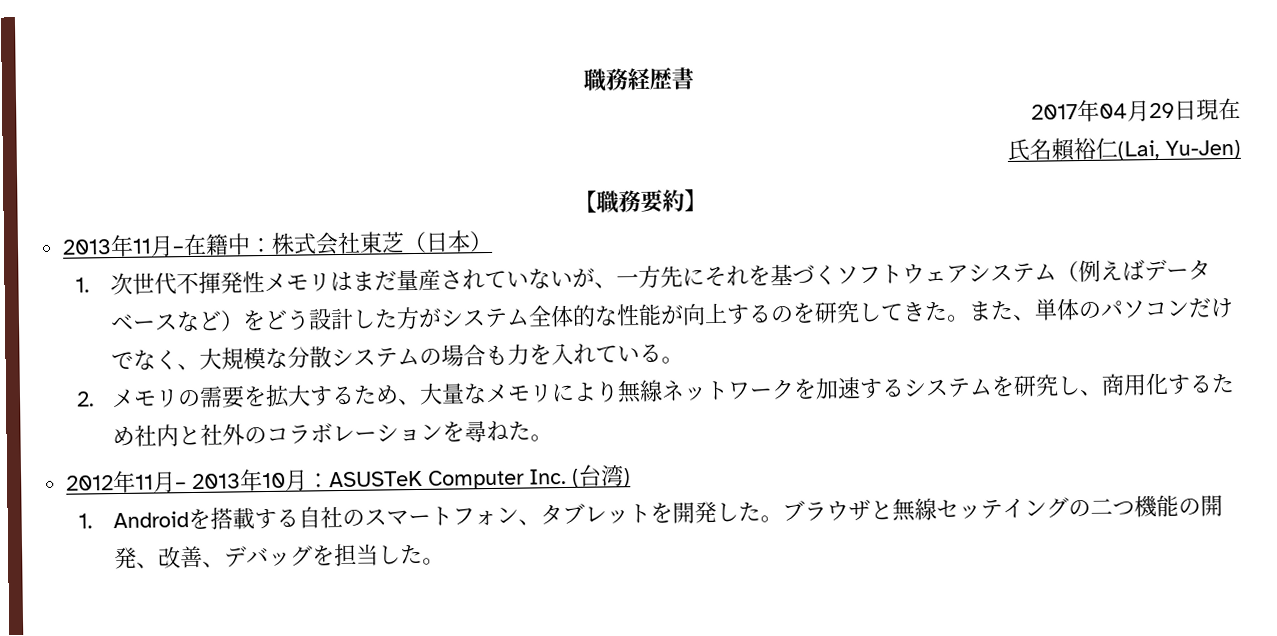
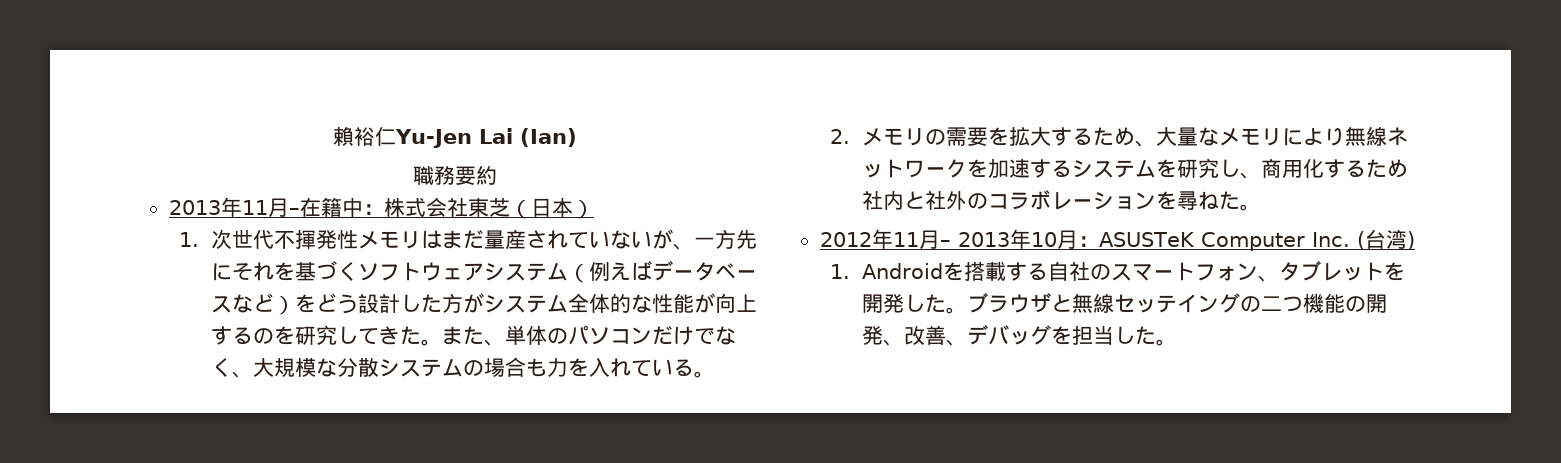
- 職務経歴書
- 2017年04月29日現在
- 氏名賴裕仁(Lai, Yu-Jen)
- 【職務要約】
+ 賴裕仁Yu-Jen Lai (Ian)
+ 職務要約

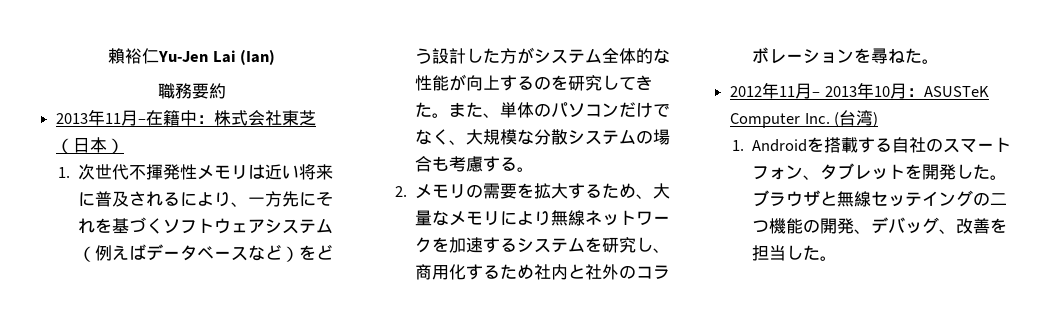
- 1.次世代不揮発性メモリはまだ量産されていないが、一方先にそれを基づくソフトウェアシステム（例えばデータベースなど）をどう設計した方がシステム全体的な性能が向上するのを研究してきた。
+ 1.次世代不揮発性メモリは近い将来に普及されるにより、一方先にそれを基づくソフトウェアシステム（例えばデータベースなど）をどう設計した方がシステム全体的な性能が向上するのを研究してきた。
- また、単体のパソコンだけでなく、大規模な分散システムの場合も力を入れている。
+ また、単体のパソコンだけでなく、大規模な分散システムの場合も考慮する。
- ブラウザと無線セッテイングの二つ機能の開発、改善、デバッグを担当した。
+ ブラウザと無線セッテイングの二つ機能の開発、デバッグ、改善を担当した。

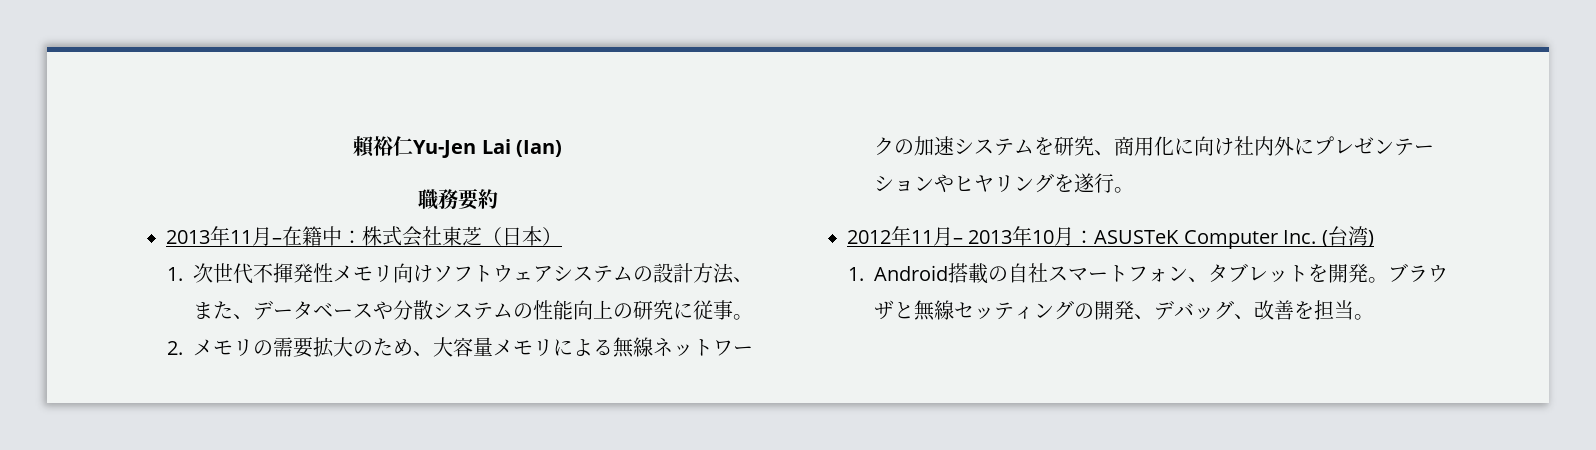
- 1.次世代不揮発性メモリは近い将来に普及されるにより、一方先にそれを基づくソフトウェアシステム（例えばデータベースなど）をどう設計した方がシステム全体的な性能が向上するのを研究してきた。また、単体のパソコンだけでなく、大規模な分散システムの場合も考慮する。
+ 1.次世代不揮発性メモリ向けソフトウェアシステムの設計方法、また、データベースや分散システムの性能向上の研究に従事。
- 2.メモリの需要を拡大するため、大量なメモリにより無線ネットワークを加速するシステムを研究し、商用化するため社内と社外のコラボレーションを尋ねた。
+ 2.メモリの需要拡大のため、大容量メモリによる無線ネットワークの加速システムを研究、商用化に向け社内外にプレゼンテーションやヒヤリングを遂行。
- 1. Androidを搭載する自社のスマートフォン、タブレットを開発した。
+ 1. Android搭載の自社スマートフォン、タブレットを開発。
- ブラウザと無線セッテイングの二つ機能の開発、デバッグ、改善を担当した。
+ ブラウザと無線セッティングの開発、デバッグ、改善を担当。

